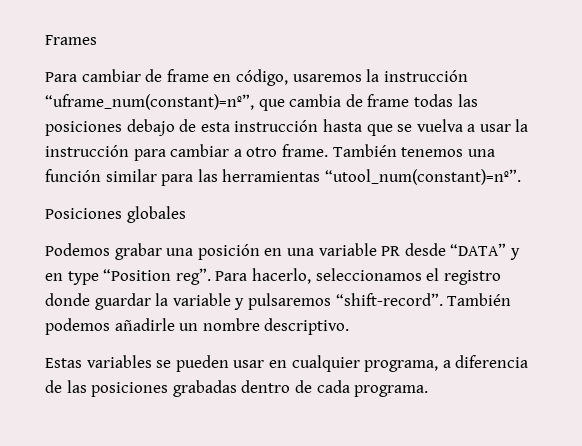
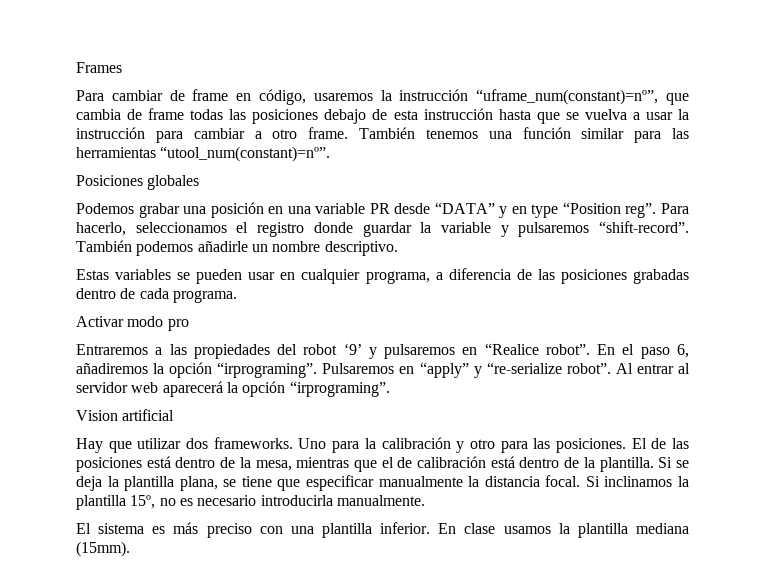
+ Activar modo pro
+ Entraremos a las propiedades del robot ‘9’ y pulsaremos en “Realice robot”. En el paso 6, añadiremos la opción “irprograming”. Pulsaremos en “apply” y “re-serialize robot”. Al entrar al servidor web aparecerá la opción “irprograming”.
+ Vision artificial
+ Hay que utilizar dos frameworks. Uno para la calibración y otro para las posiciones. El de las posiciones está dentro de la mesa, mientras que el de calibración está dentro de la plantilla. Si se deja la plantilla plana, se tiene que especificar manualmente la distancia focal. Si inclinamos la plantilla 15º, no es necesario introducirla manualmente.
+ El sistema es más preciso con una plantilla inferior. En clase usamos la plantilla mediana (15mm).

